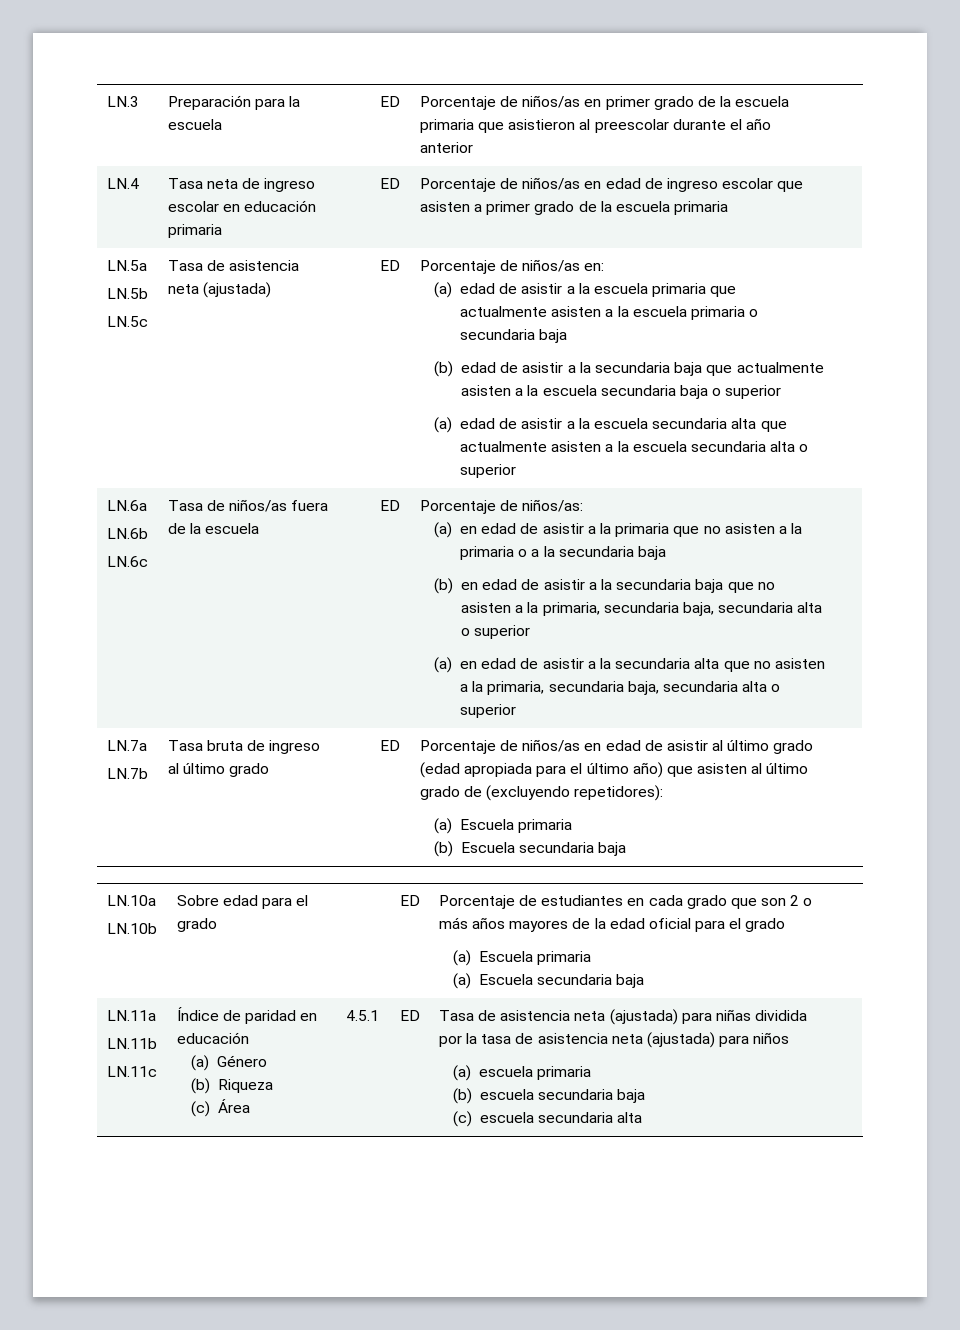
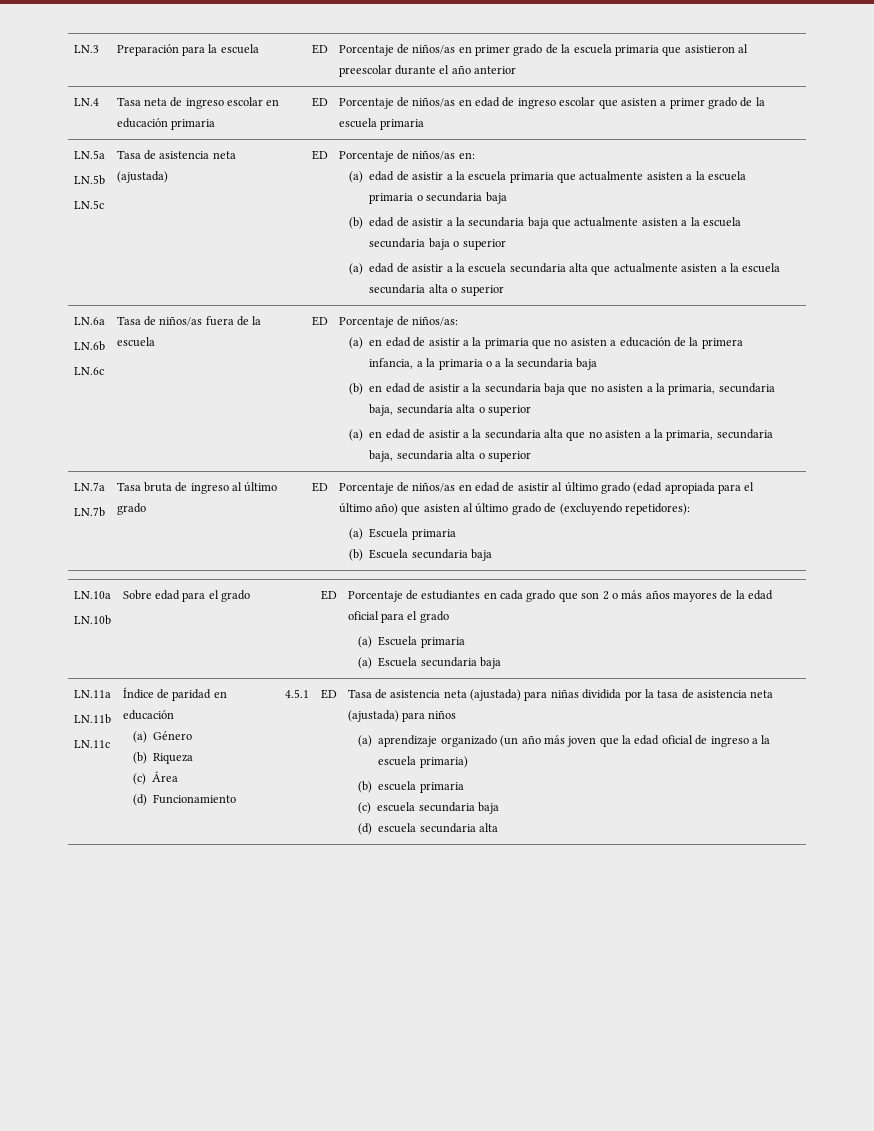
- (a) en edad de asistir a la primaria que no asisten a la primaria o a la secundaria baja
+ (a) en edad de asistir a la primaria que no asisten a educación de la primera infancia, a la primaria o a la secundaria baja
+ (d) Funcionamiento
- (a) escuela primaria
+ (a) aprendizaje organizado (un año más joven que la edad oficial de ingreso a la escuela primaria)
+ (b) escuela primaria
- (b) escuela secundaria baja
+ (c) escuela secundaria baja
- (c) escuela secundaria alta
+ (d) escuela secundaria alta

